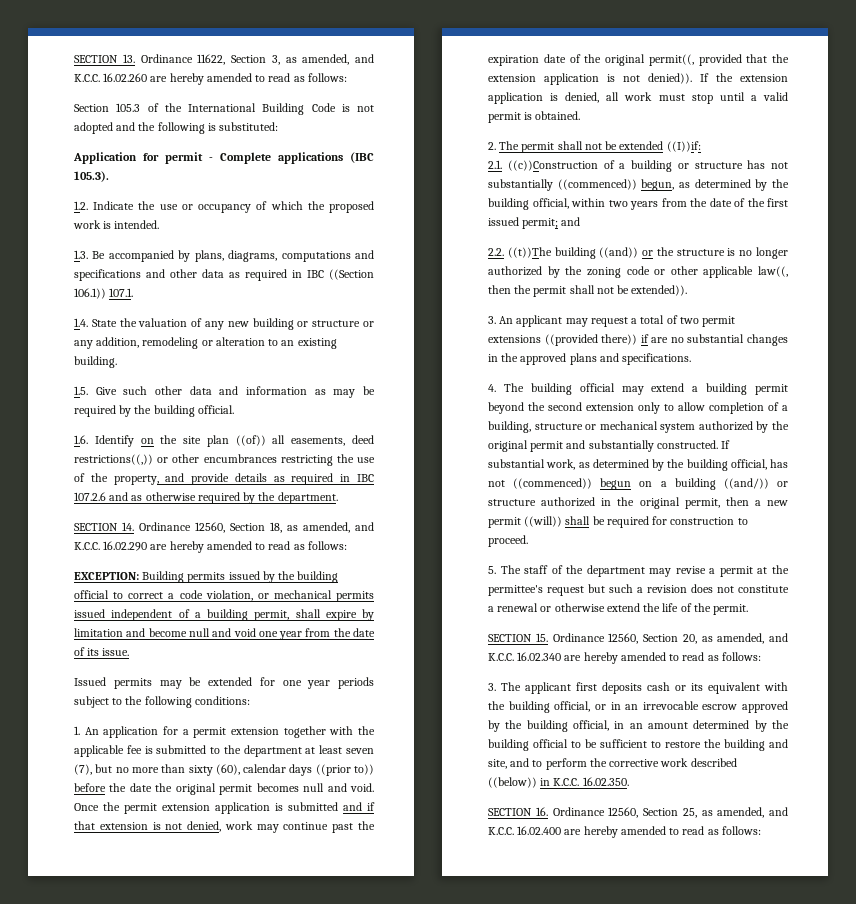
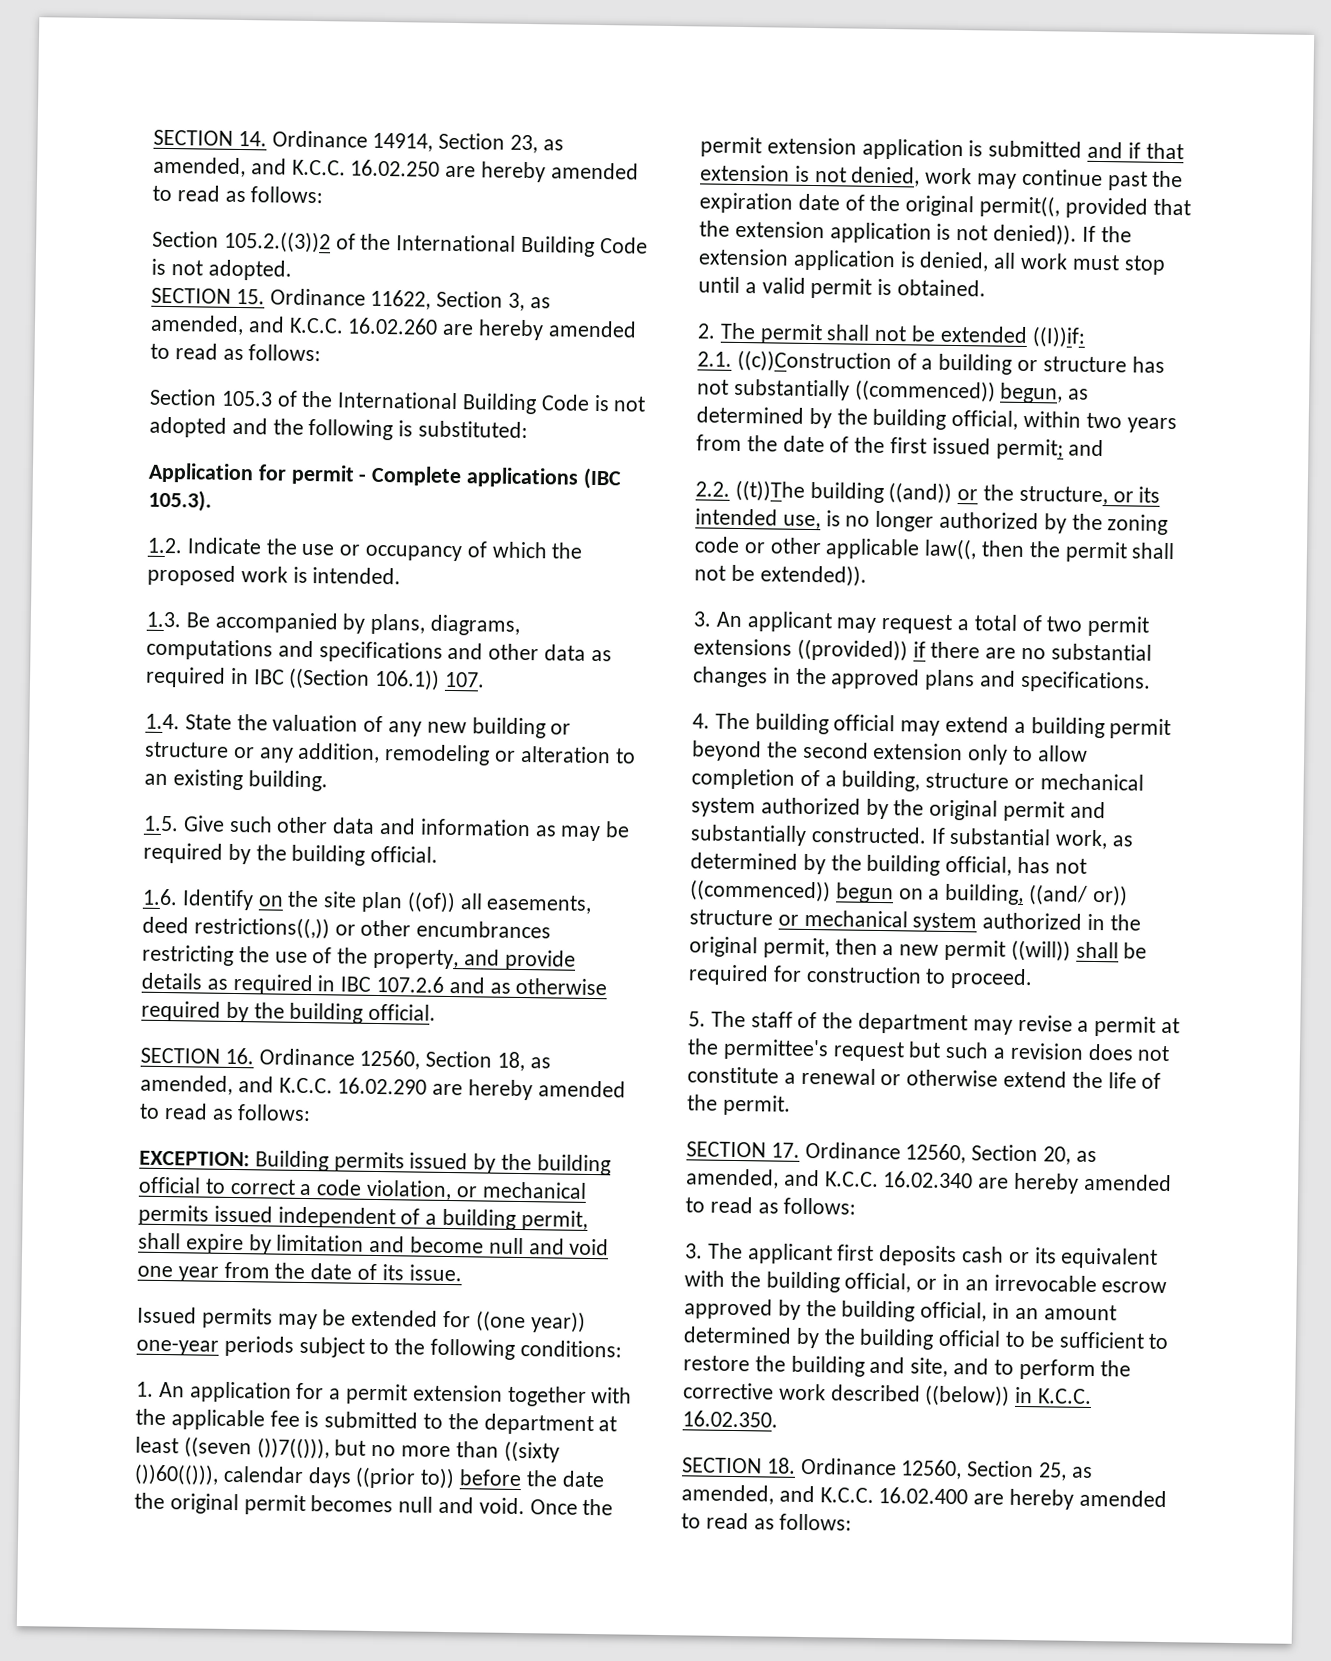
- SECTION 13. Ordinance 11622, Section 3, as amended, and K.C.C. 16.02.260 are hereby amended to read as follows:
+ SECTION 14. Ordinance 14914, Section 23, as amended, and K.C.C. 16.02.250 are hereby amended to read as follows:
+ Section 105.2.((3))2 of the International Building Code is not adopted.
+ SECTION 15. Ordinance 11622, Section 3, as amended, and K.C.C. 16.02.260 are hereby amended to read as follows:
- 1.3. Be accompanied by plans, diagrams, computations and specifications and other data as required in IBC ((Section 106.1)) 107.1.
+ 1.3. Be accompanied by plans, diagrams, computations and specifications and other data as required in IBC ((Section 106.1)) 107.
- 1.6. Identify on the site plan ((of)) all easements, deed restrictions((,)) or other encumbrances restricting the use of the property, and provide details as required in IBC 107.2.6 and as otherwise required by the department.
- SECTION 14. Ordinance 12560, Section 18, as amended, and K.C.C. 16.02.290 are hereby amended to read as follows:
+ 1.6. Identify on the site plan ((of)) all easements, deed restrictions((,)) or other encumbrances restricting the use of the property, and provide details as required in IBC 107.2.6 and as otherwise required by the building official.
+ SECTION 16. Ordinance 12560, Section 18, as amended, and K.C.C. 16.02.290 are hereby amended to read as follows:
- Issued permits may be extended for one year periods subject to the following conditions:
+ Issued permits may be extended for ((one year)) one-year periods subject to the following conditions:
- 1. An application for a permit extension together with the applicable fee is submitted to the department at least seven (7), but no more than sixty (60), calendar days ((prior to)) before the date the original permit becomes null and void.
+ 1. An application for a permit extension together with the applicable fee is submitted to the department at least ((seven ())7(())), but no more than ((sixty ())60(())), calendar days ((prior to)) before the date the original permit becomes null and void.
- 2.2. ((t))The building ((and)) or the structure is no longer authorized by the zoning code or other applicable law((, then the permit shall not be extended)).
+ 2.2. ((t))The building ((and)) or the structure, or its intended use, is no longer authorized by the zoning code or other applicable law((, then the permit shall not be extended)).
- 3. An applicant may request a total of two permit extensions ((provided there)) if are no substantial changes in the approved plans and specifications.
+ 3. An applicant may request a total of two permit extensions ((provided)) if there are no substantial changes in the approved plans and specifications.
- If substantial work, as determined by the building official, has not ((commenced)) begun on a building ((and/)) or structure authorized in the original permit, then a new permit ((will)) shall be required for construction to proceed.
+ If substantial work, as determined by the building official, has not ((commenced)) begun on a building, ((and/ or)) structure or mechanical system authorized in the original permit, then a new permit ((will)) shall be required for construction to proceed.
- SECTION 15. Ordinance 12560, Section 20, as amended, and K.C.C. 16.02.340 are hereby amended to read as follows:
+ SECTION 17. Ordinance 12560, Section 20, as amended, and K.C.C. 16.02.340 are hereby amended to read as follows:
- SECTION 16. Ordinance 12560, Section 25, as amended, and K.C.C. 16.02.400 are hereby amended to read as follows:
+ SECTION 18. Ordinance 12560, Section 25, as amended, and K.C.C. 16.02.400 are hereby amended to read as follows:

